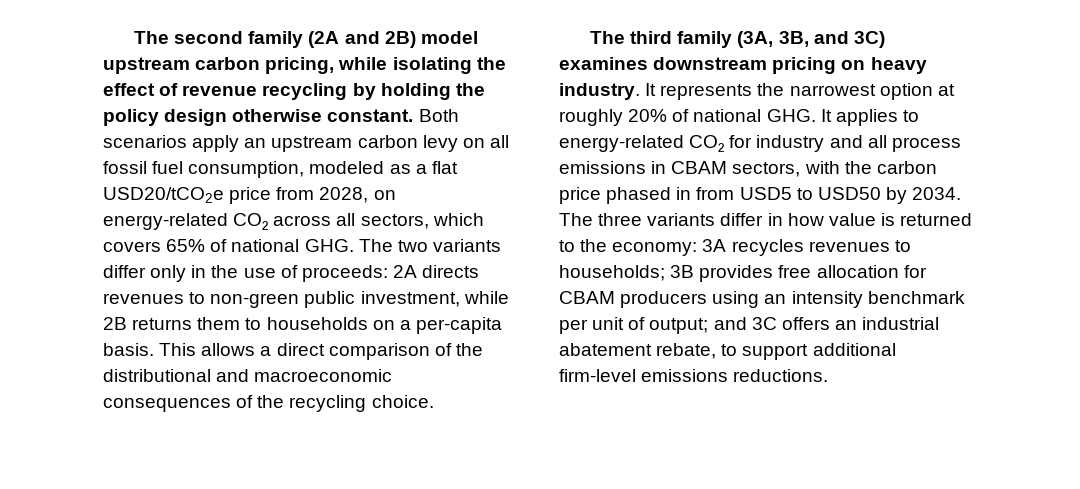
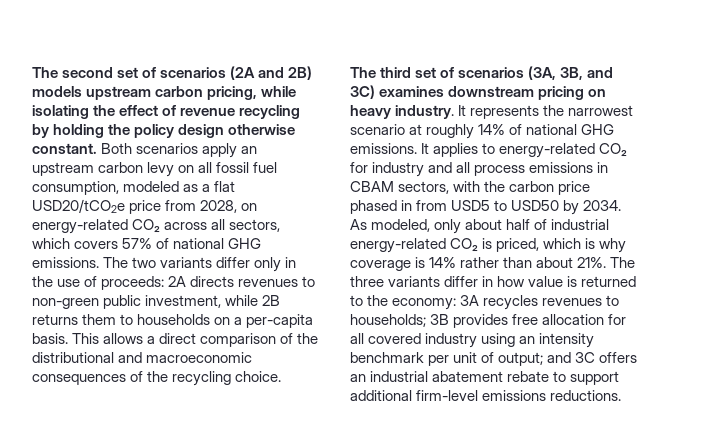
- The second family (2A and 2B) model upstream carbon pricing, while isolating the effect of revenue recycling by holding the policy design otherwise constant.
+ The second set of scenarios (2A and 2B) models upstream carbon pricing, while isolating the effect of revenue recycling by holding the policy design otherwise constant.
- Both scenarios apply an upstream carbon levy on all fossil fuel consumption, modeled as a flat USD20/tCO2e price from 2028, on energy-related CO₂ across all sectors, which covers 65% of national GHG. The two variants differ only in the use of proceeds: 2A directs revenues to non-green public investment, while 2B returns them to households on a per-capita basis.
+ Both scenarios apply an upstream carbon levy on all fossil fuel consumption, modeled as a flat USD20/tCO2e price from 2028, on energy-related CO₂ across all sectors, which covers 57% of national GHG emissions. The two variants differ only in the use of proceeds: 2A directs revenues to non-green public investment, while 2B returns them to households on a per-capita basis.
- The third family (3A, 3B, and 3C) examines downstream pricing on heavy industry.
+ The third set of scenarios (3A, 3B, and 3C) examines downstream pricing on heavy industry.
- It represents the narrowest option at roughly 20% of national GHG. It applies to energy-related CO₂ for industry and all process emissions in CBAM sectors, with the carbon price phased in from USD5 to USD50 by 2034.
+ It represents the narrowest scenario at roughly 14% of national GHG emissions. It applies to energy-related CO₂ for industry and all process emissions in CBAM sectors, with the carbon price phased in from USD5 to USD50 by 2034.
+ As modeled, only about half of industrial energy-related CO₂ is priced, which is why coverage is 14% rather than about 21%.
- The three variants differ in how value is returned to the economy: 3A recycles revenues to households; 3B provides free allocation for CBAM producers using an intensity benchmark per unit of output; and 3C offers an industrial abatement rebate, to support additional firm-level emissions reductions.
+ The three variants differ in how value is returned to the economy: 3A recycles revenues to households; 3B provides free allocation for all covered industry using an intensity benchmark per unit of output; and 3C offers an industrial abatement rebate to support additional firm-level emissions reductions.

